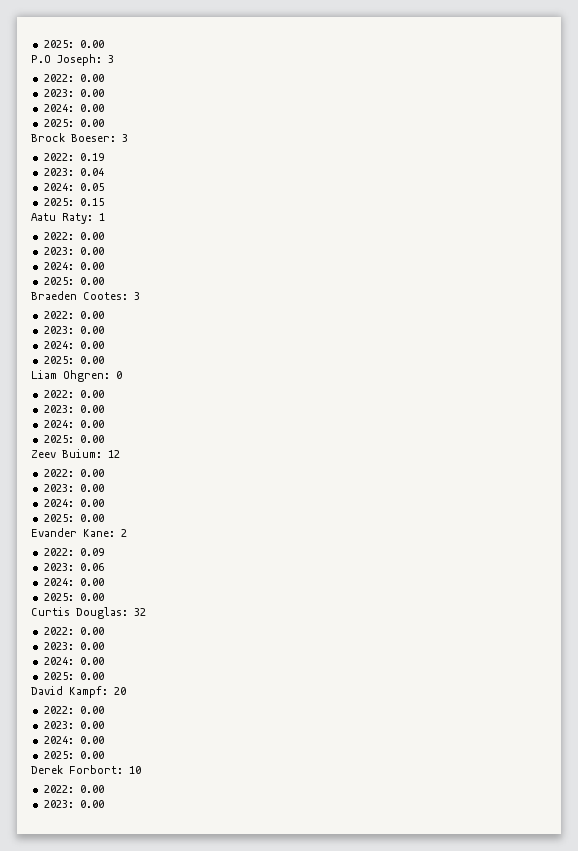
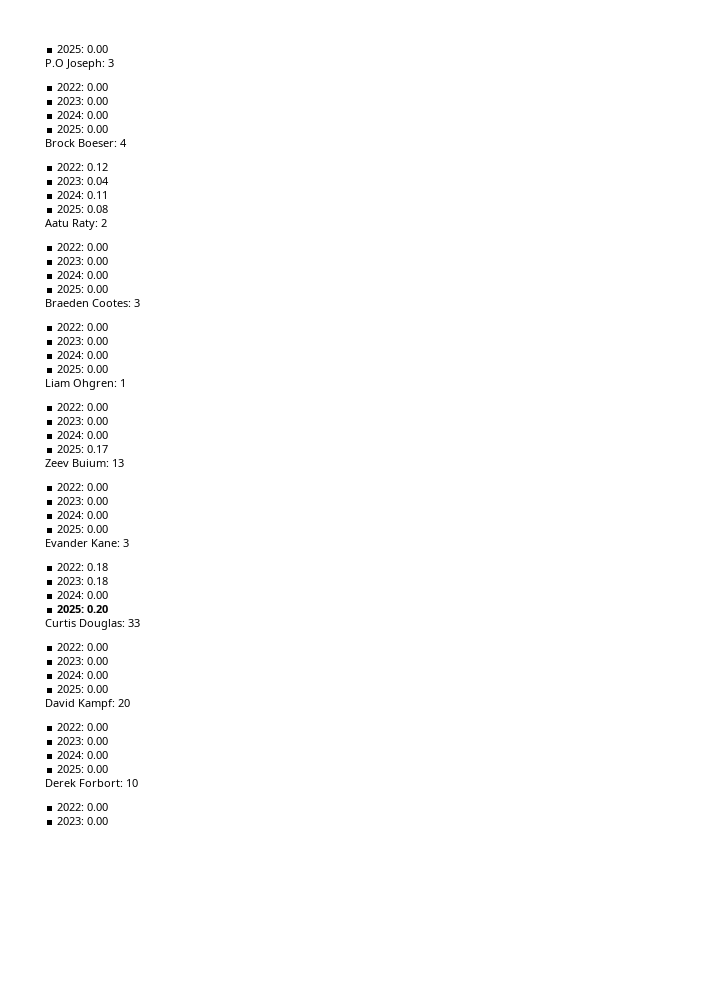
- Brock Boeser: 3
- 2022: 0.19
+ Brock Boeser: 4
+ 2022: 0.12
- 2024: 0.05
- 2025: 0.15
+ 2024: 0.11
+ 2025: 0.08
- Aatu Raty: 1
+ Aatu Raty: 2
- Liam Ohgren: 0
+ Liam Ohgren: 1
  2022: 0.00
  2023: 0.00
  2024: 0.00
- 2025: 0.00
+ 2025: 0.17
- Zeev Buium: 12
+ Zeev Buium: 13
- Evander Kane: 2
- 2022: 0.09
- 2023: 0.06
+ Evander Kane: 3
+ 2022: 0.18
+ 2023: 0.18
  2024: 0.00
- 2025: 0.00
+ 2025: 0.20
- Curtis Douglas: 32
+ Curtis Douglas: 33

